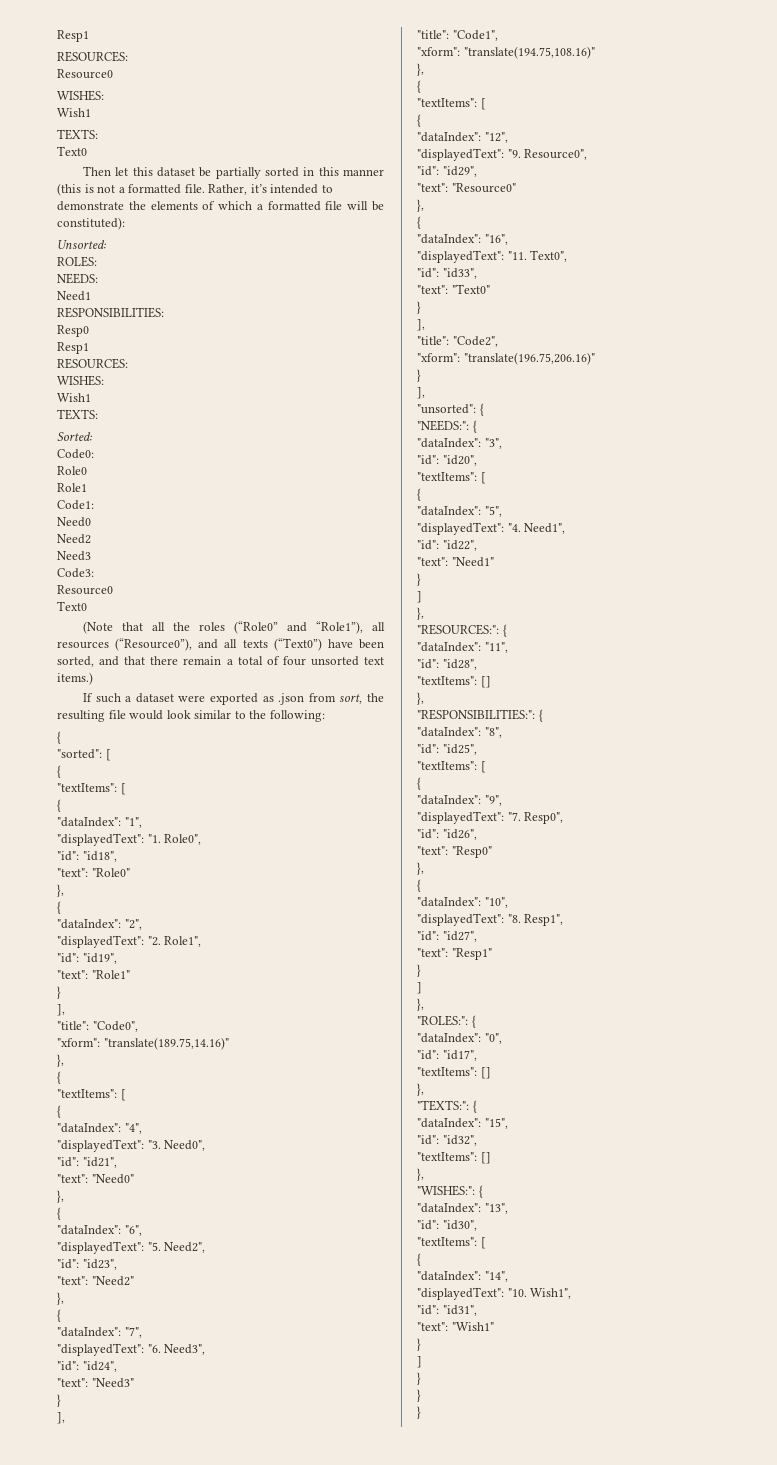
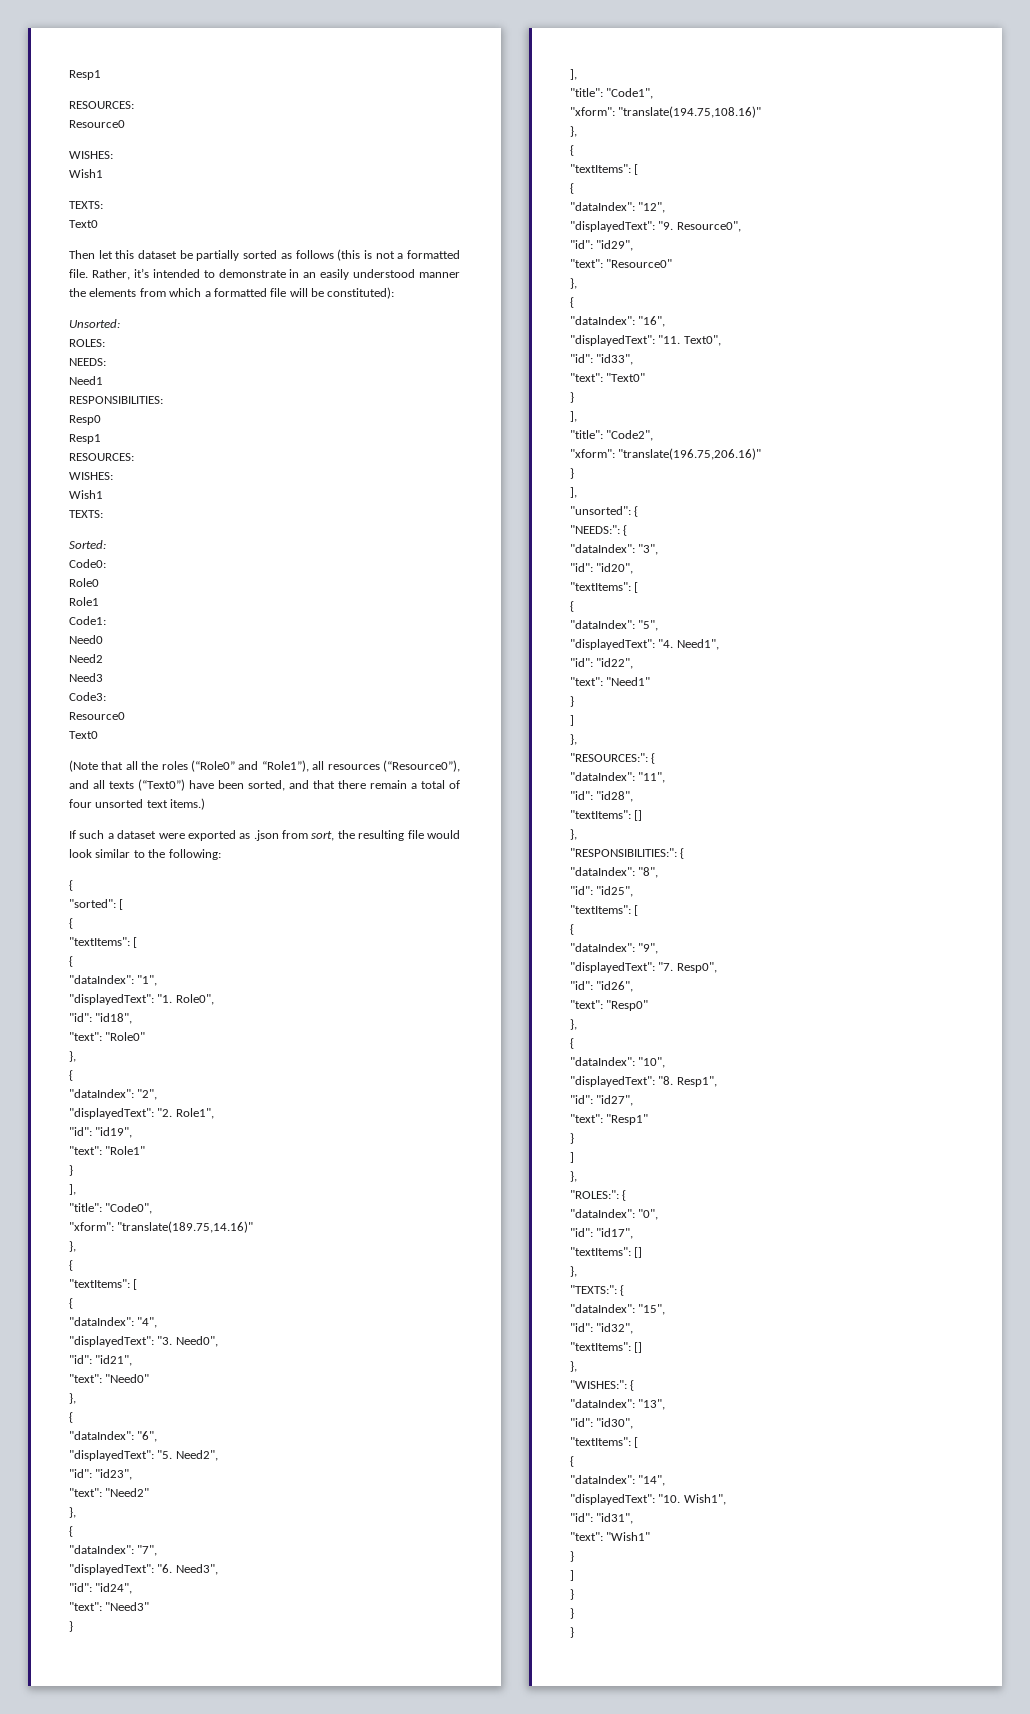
- Then let this dataset be partially sorted in this manner (this is not a formatted file.
+ Then let this dataset be partially sorted as follows (this is not a formatted file.
- Rather, it’s intended to demonstrate the elements of which a formatted file will be constituted):
+ Rather, it’s intended to demonstrate in an easily understood manner the elements from which a formatted file will be constituted):

